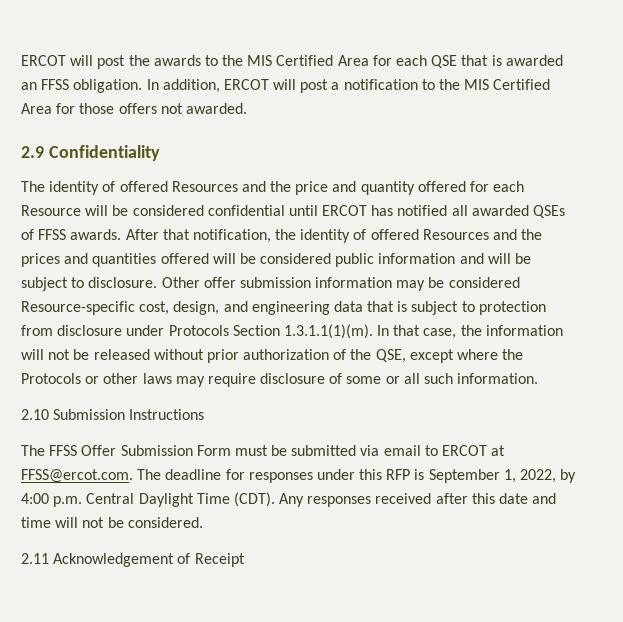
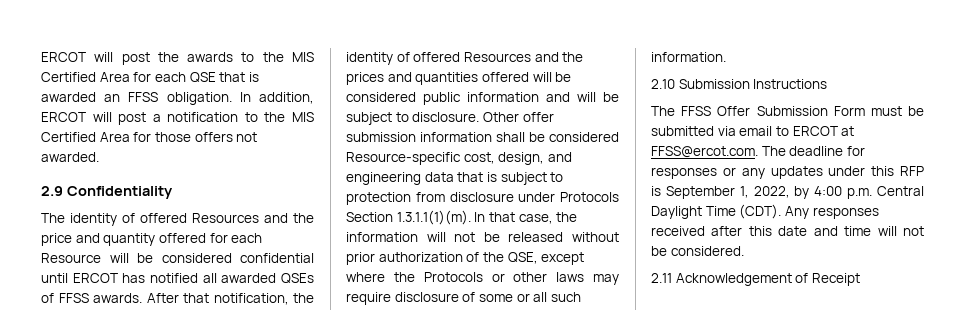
- Other offer submission information may be considered Resource-specific cost, design, and engineering data that is subject to protection from disclosure under Protocols Section 1.3.1.1(1)(m). In that case, the information will not be released without prior authorization of the QSE, except where the Protocols or other laws may require disclosure of some or all such information.
+ Other offer submission information shall be considered Resource-specific cost, design, and engineering data that is subject to protection from disclosure under Protocols Section 1.3.1.1(1)(m). In that case, the information will not be released without prior authorization of the QSE, except where the Protocols or other laws may require disclosure of some or all such information.
- The FFSS Offer Submission Form must be submitted via email to ERCOT at FFSS@ercot.com. The deadline for responses under this RFP is September 1, 2022, by 4:00 p.m. Central Daylight Time (CDT).
+ The FFSS Offer Submission Form must be submitted via email to ERCOT at FFSS@ercot.com. The deadline for responses or any updates under this RFP is September 1, 2022, by 4:00 p.m. Central Daylight Time (CDT).

